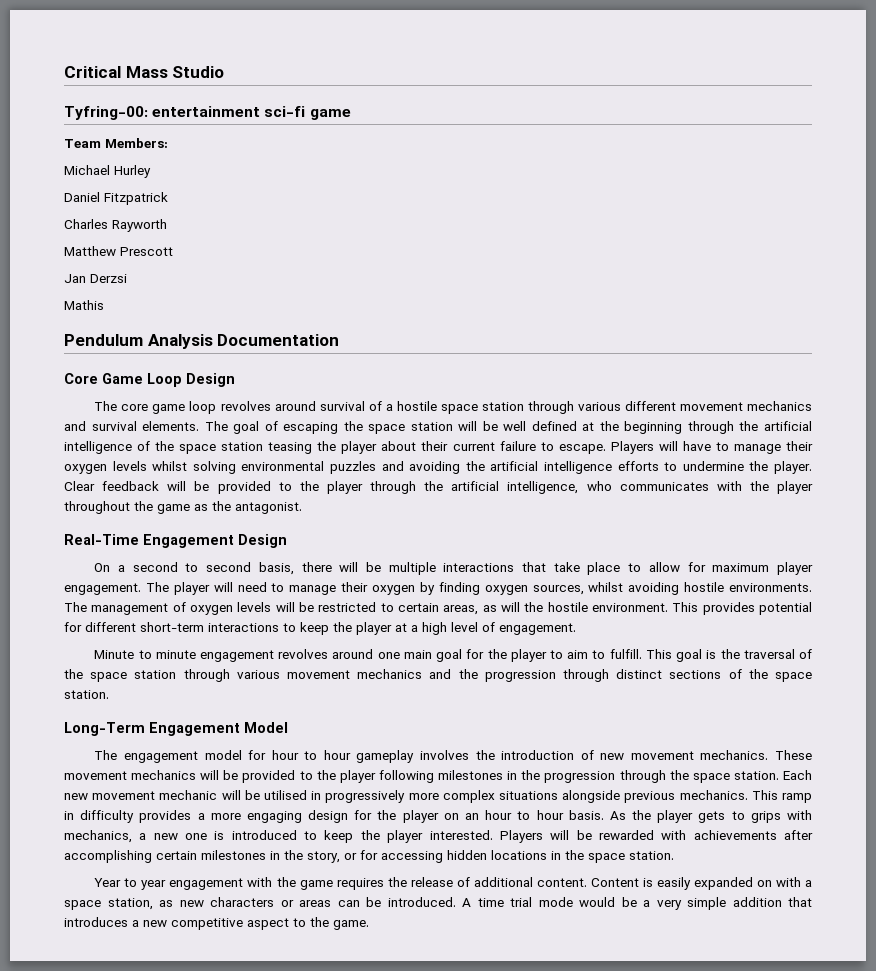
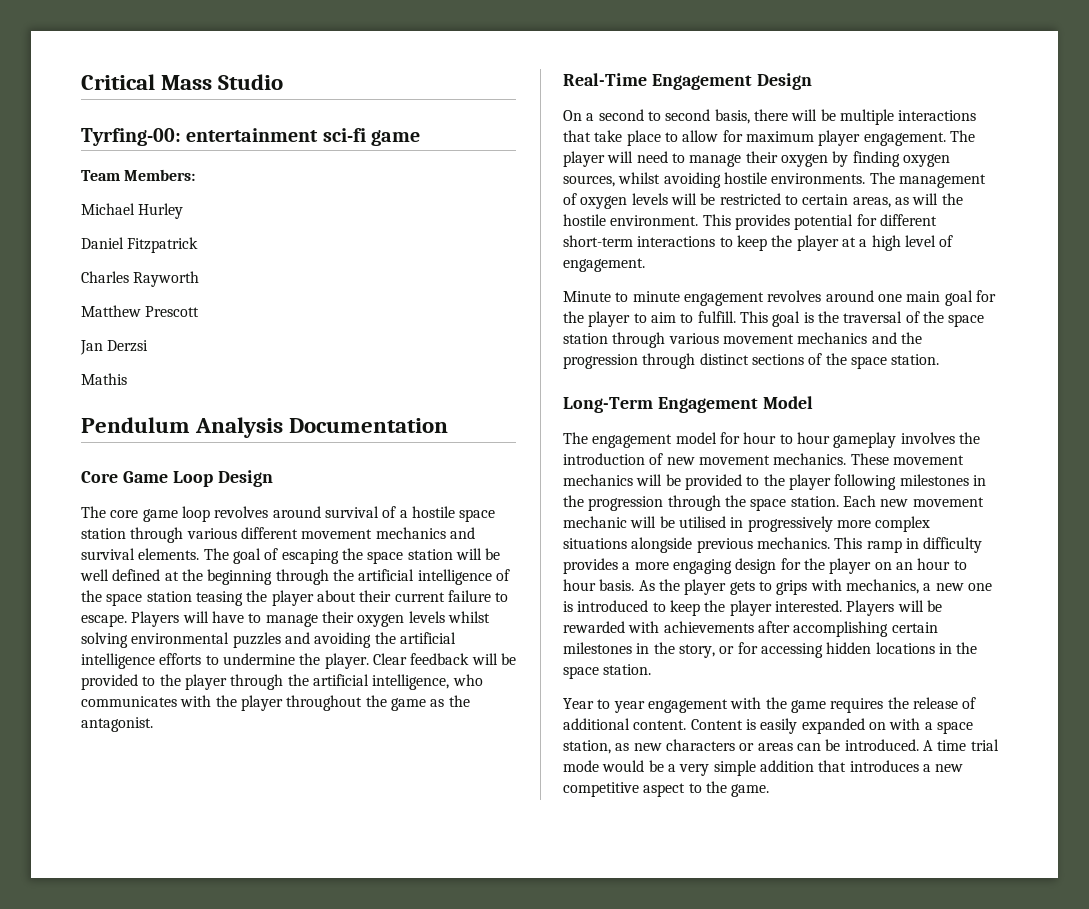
- Tyfring-00: entertainment sci-fi game
+ Tyrfing-00: entertainment sci-fi game

